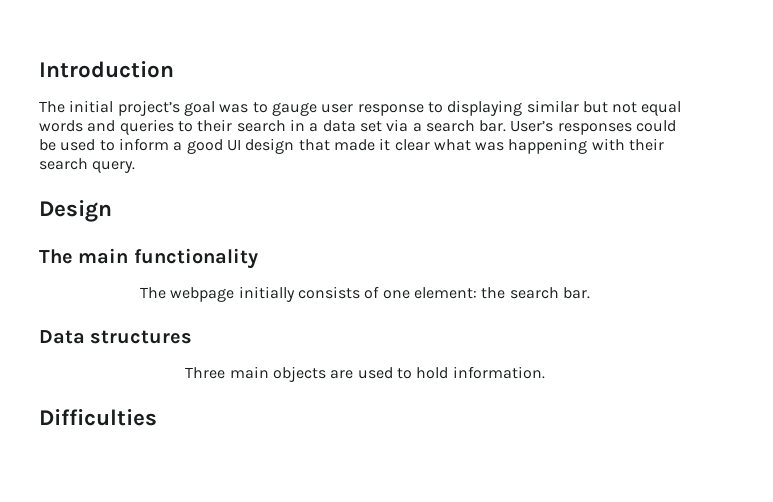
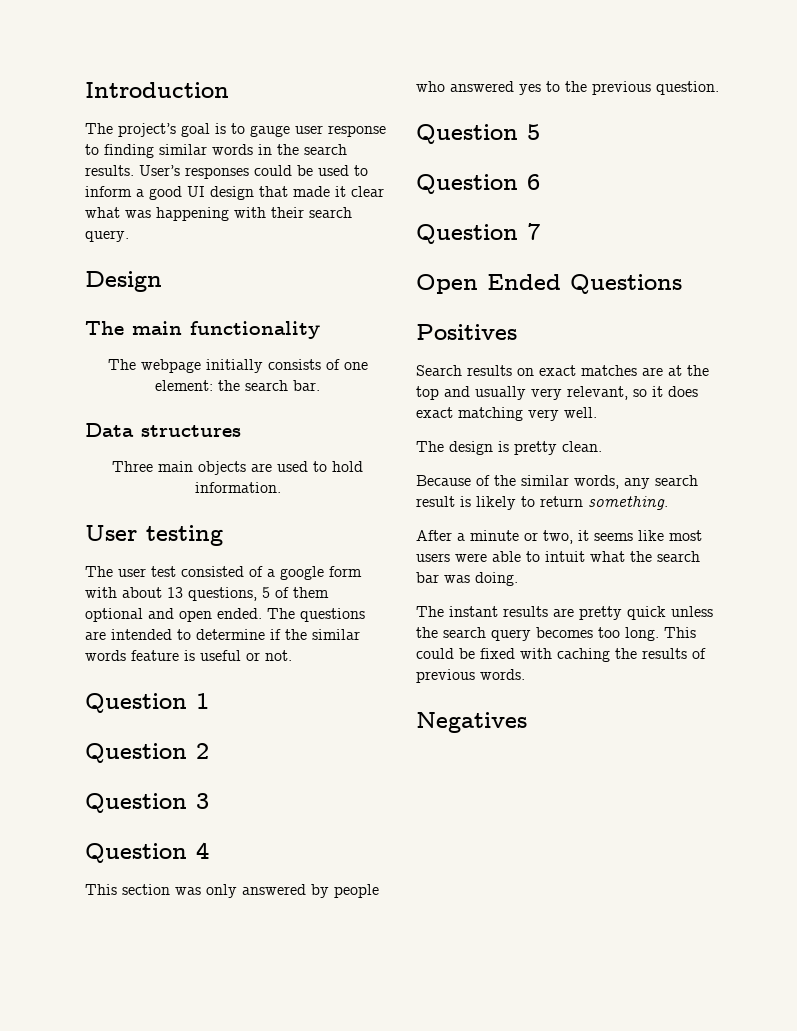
- The initial project’s goal was to gauge user response to displaying similar but not equal words and queries to their search in a data set via a search bar.
+ The project’s goal is to gauge user response to finding similar words in the search results.
- Difficulties
+ User testing
+ The user test consisted of a google form with about 13 questions, 5 of them optional and open ended. The questions are intended to determine if the similar words feature is useful or not.
+ Question 1
+ Question 2
+ Question 3
+ Question 4
+ This section was only answered by people who answered yes to the previous question.
+ Question 5
+ Question 6
+ Question 7
+ Open Ended Questions
+ Positives
+ Search results on exact matches are at the top and usually very relevant, so it does exact matching very well.
+ The design is pretty clean.
+ Because of the similar words, any search result is likely to return something.
+ After a minute or two, it seems like most users were able to intuit what the search bar was doing.
+ The instant results are pretty quick unless the search query becomes too long. This could be fixed with caching the results of previous words.
+ Negatives

